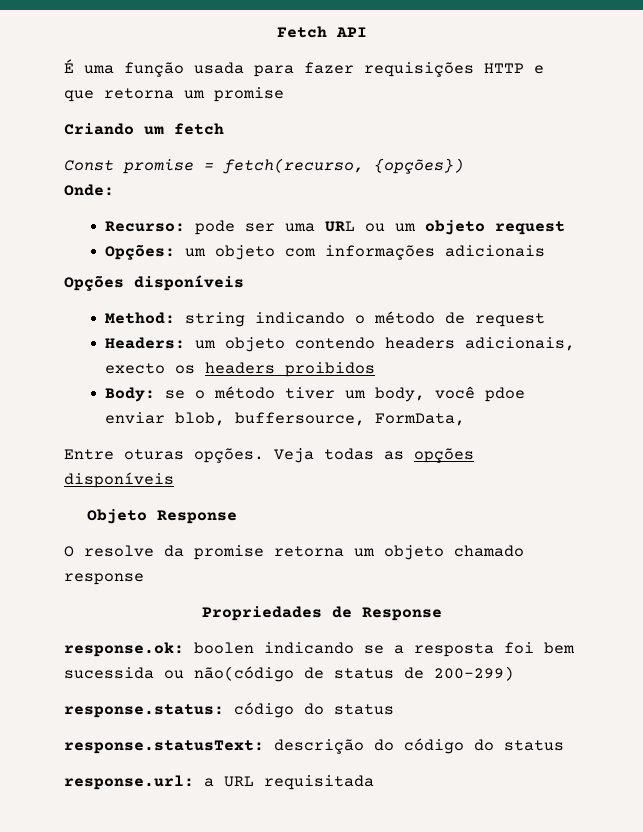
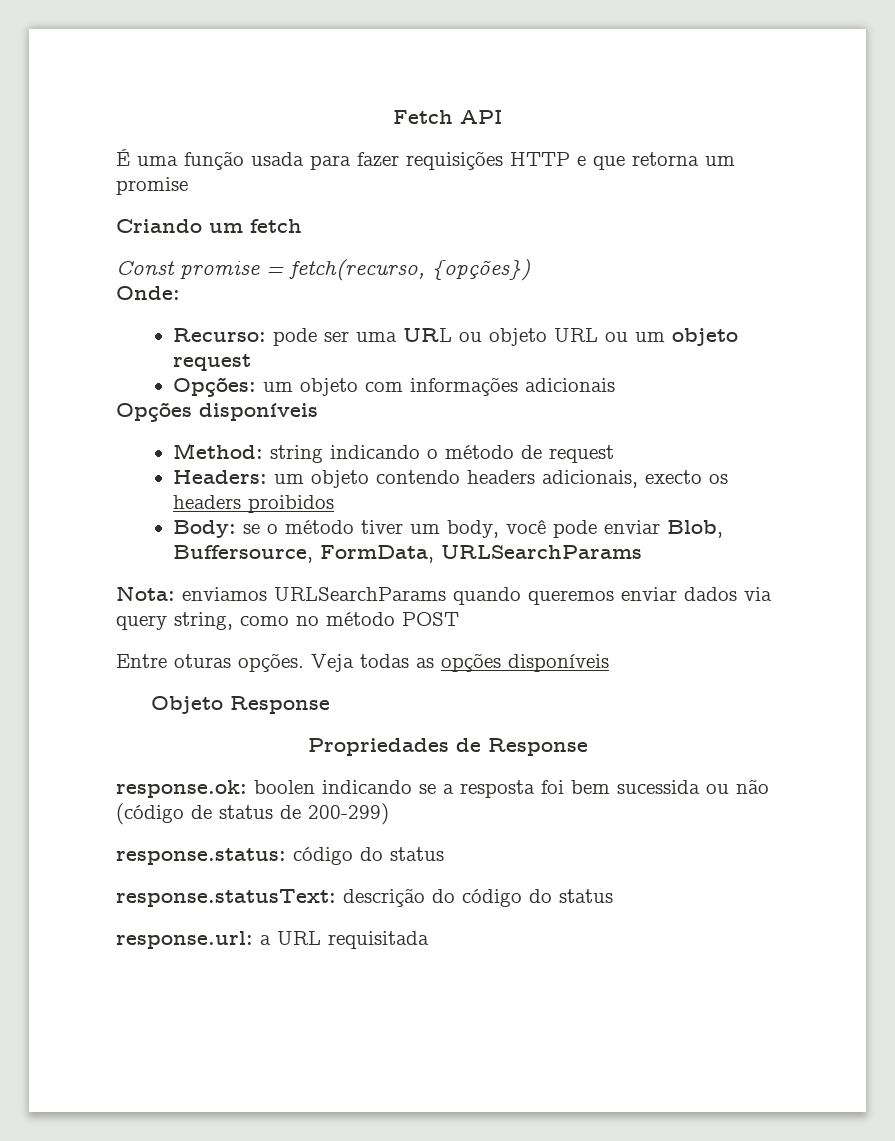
- Recurso: pode ser uma URL ou um objeto request
+ Recurso: pode ser uma URL ou objeto URL ou um objeto request
- Body: se o método tiver um body, você pdoe enviar blob, buffersource, FormData,
+ Body: se o método tiver um body, você pode enviar Blob, Buffersource, FormData, URLSearchParams
+ Nota: enviamos URLSearchParams quando queremos enviar dados via query string, como no método POST
- O resolve da promise retorna um objeto chamado response
- response.ok: boolen indicando se a resposta foi bem sucessida ou não(código de status de 200-299)
+ response.ok: boolen indicando se a resposta foi bem sucessida ou não (código de status de 200-299)

